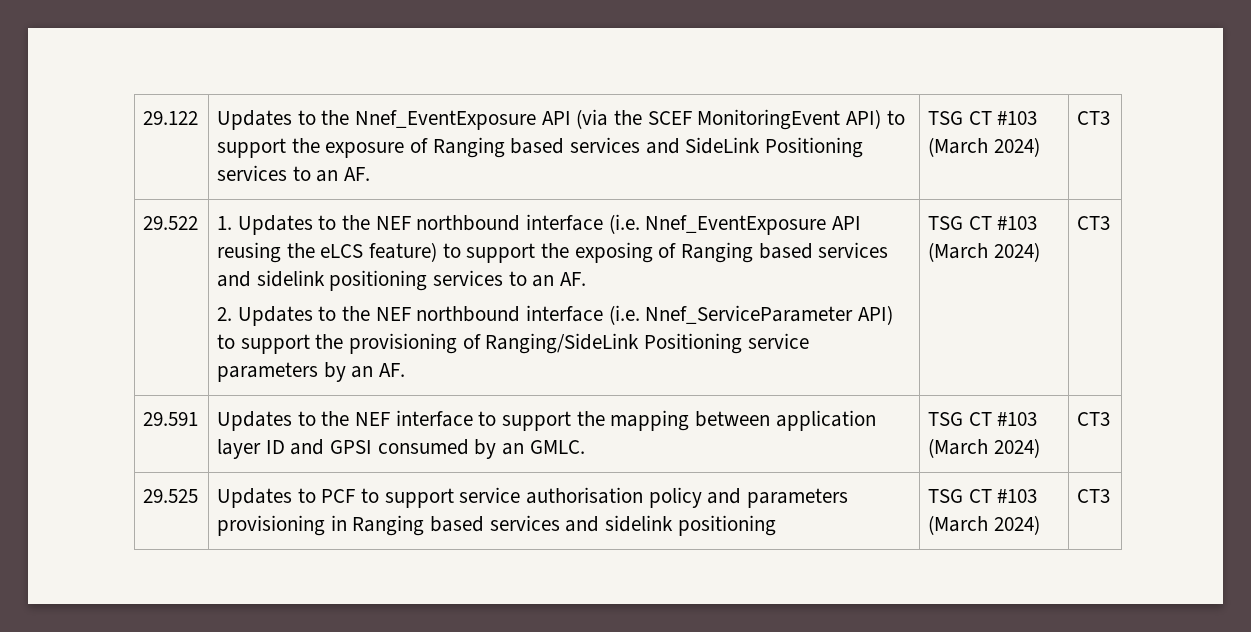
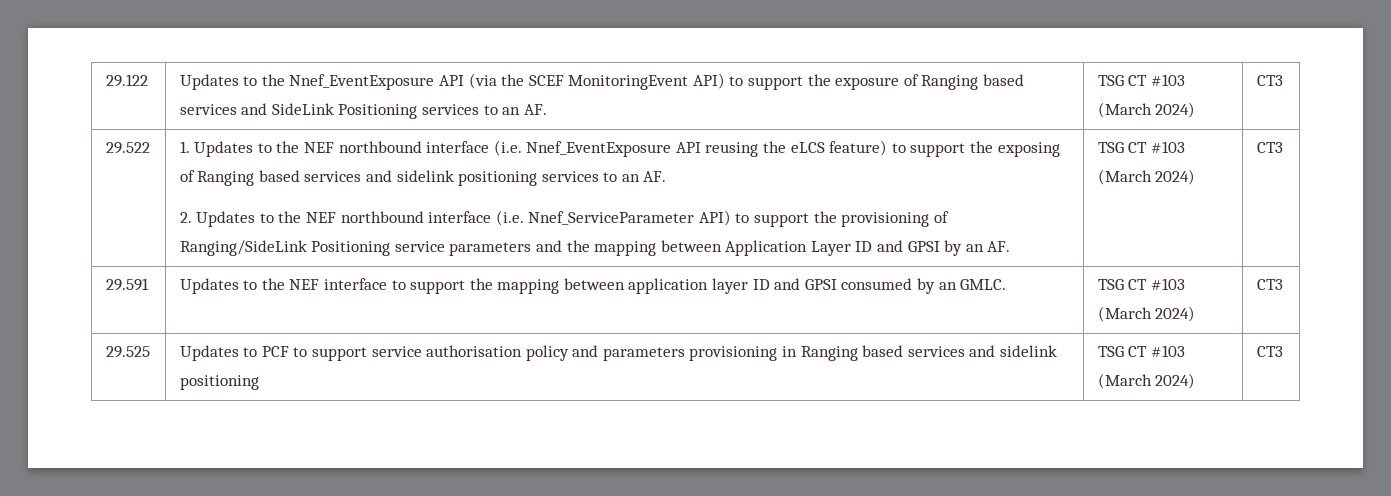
- 2. Updates to the NEF northbound interface (i.e. Nnef_ServiceParameter API) to support the provisioning of Ranging/SideLink Positioning service parameters by an AF.
+ 2. Updates to the NEF northbound interface (i.e. Nnef_ServiceParameter API) to support the provisioning of Ranging/SideLink Positioning service parameters and the mapping between Application Layer ID and GPSI by an AF.

